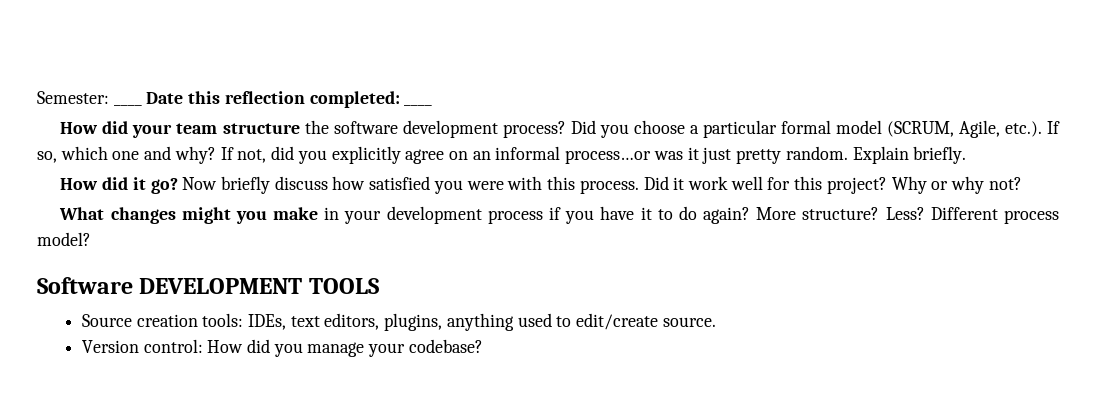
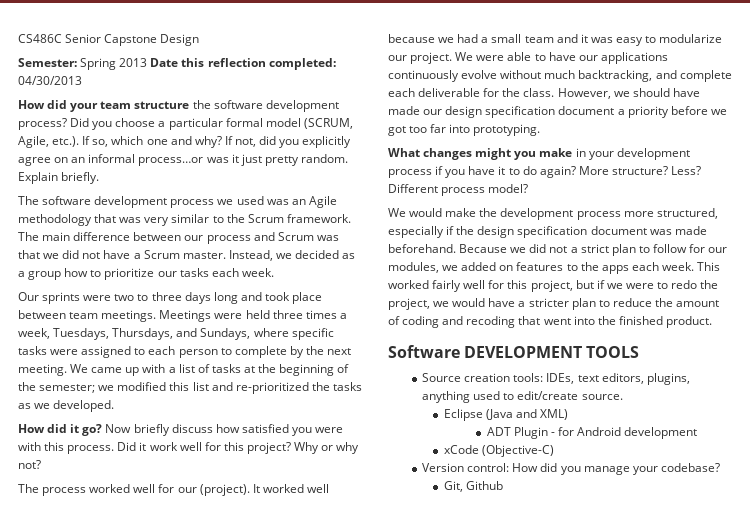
- Semester: ____ Date this reflection completed: ____
+ CS486C Senior Capstone Design
+ Semester: Spring 2013 Date this reflection completed: 04/30/2013
+ The software development process we used was an Agile methodology that was very similar to the Scrum framework. The main difference between our process and Scrum was that we did not have a Scrum master. Instead, we decided as a group how to prioritize our tasks each week.
+ Our sprints were two to three days long and took place between team meetings. Meetings were held three times a week, Tuesdays, Thursdays, and Sundays, where specific tasks were assigned to each person to complete by the next meeting. We came up with a list of tasks at the beginning of the semester; we modified this list and re-prioritized the tasks as we developed.
+ The process worked well for our (project). It worked well because we had a small team and it was easy to modularize our project. We were able to have our applications continuously evolve without much backtracking, and complete each deliverable for the class. However, we should have made our design specification document a priority before we got too far into prototyping.
+ We would make the development process more structured, especially if the design specification document was made beforehand. Because we did not a strict plan to follow for our modules, we added on features to the apps each week. This worked fairly well for this project, but if we were to redo the project, we would have a stricter plan to reduce the amount of coding and recoding that went into the finished product.
+ Eclipse (Java and XML)
+ ADT Plugin - for Android development
+ xCode (Objective-C)
+ Git, Github

